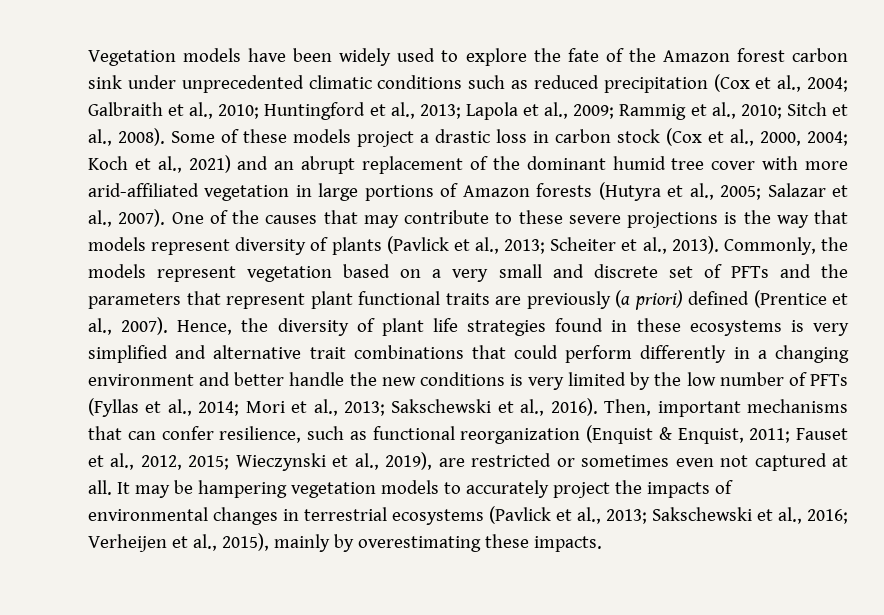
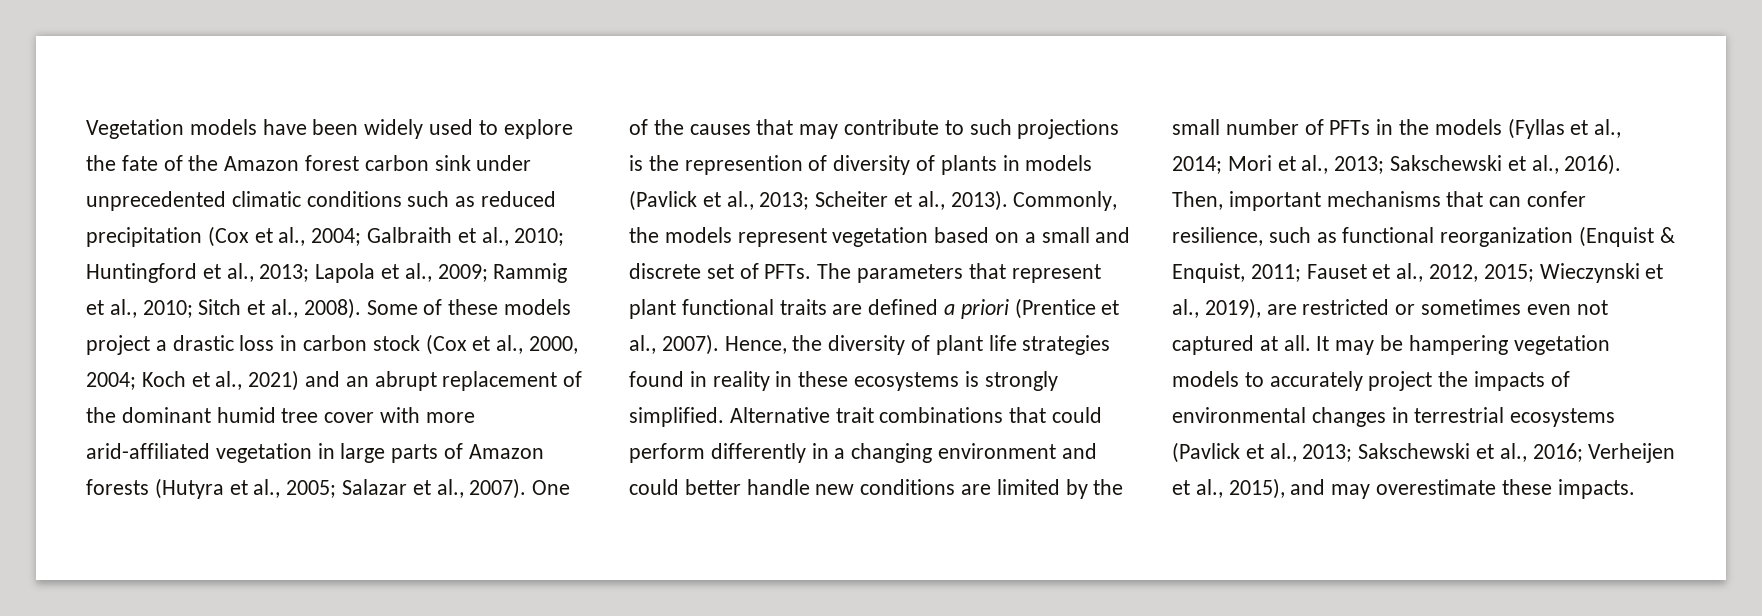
- Some of these models project a drastic loss in carbon stock (Cox et al., 2000, 2004; Koch et al., 2021) and an abrupt replacement of the dominant humid tree cover with more arid-affiliated vegetation in large portions of Amazon forests (Hutyra et al., 2005; Salazar et al., 2007).
+ Some of these models project a drastic loss in carbon stock (Cox et al., 2000, 2004; Koch et al., 2021) and an abrupt replacement of the dominant humid tree cover with more arid-affiliated vegetation in large parts of Amazon forests (Hutyra et al., 2005; Salazar et al., 2007).
- One of the causes that may contribute to these severe projections is the way that models represent diversity of plants (Pavlick et al., 2013; Scheiter et al., 2013).
+ One of the causes that may contribute to such projections is the represention of diversity of plants in models (Pavlick et al., 2013; Scheiter et al., 2013).
- Commonly, the models represent vegetation based on a very small and discrete set of PFTs and the parameters that represent plant functional traits are previously (a priori) defined (Prentice et al., 2007).
+ Commonly, the models represent vegetation based on a small and discrete set of PFTs. The parameters that represent plant functional traits are defined a priori (Prentice et al., 2007).
- Hence, the diversity of plant life strategies found in these ecosystems is very simplified and alternative trait combinations that could perform differently in a changing environment and better handle the new conditions is very limited by the low number of PFTs (Fyllas et al., 2014; Mori et al., 2013; Sakschewski et al., 2016).
+ Hence, the diversity of plant life strategies found in reality in these ecosystems is strongly simplified. Alternative trait combinations that could perform differently in a changing environment and could better handle new conditions are limited by the small number of PFTs in the models (Fyllas et al., 2014; Mori et al., 2013; Sakschewski et al., 2016).
- It may be hampering vegetation models to accurately project the impacts of environmental changes in terrestrial ecosystems (Pavlick et al., 2013; Sakschewski et al., 2016; Verheijen et al., 2015), mainly by overestimating these impacts.
+ It may be hampering vegetation models to accurately project the impacts of environmental changes in terrestrial ecosystems (Pavlick et al., 2013; Sakschewski et al., 2016; Verheijen et al., 2015), and may overestimate these impacts.

